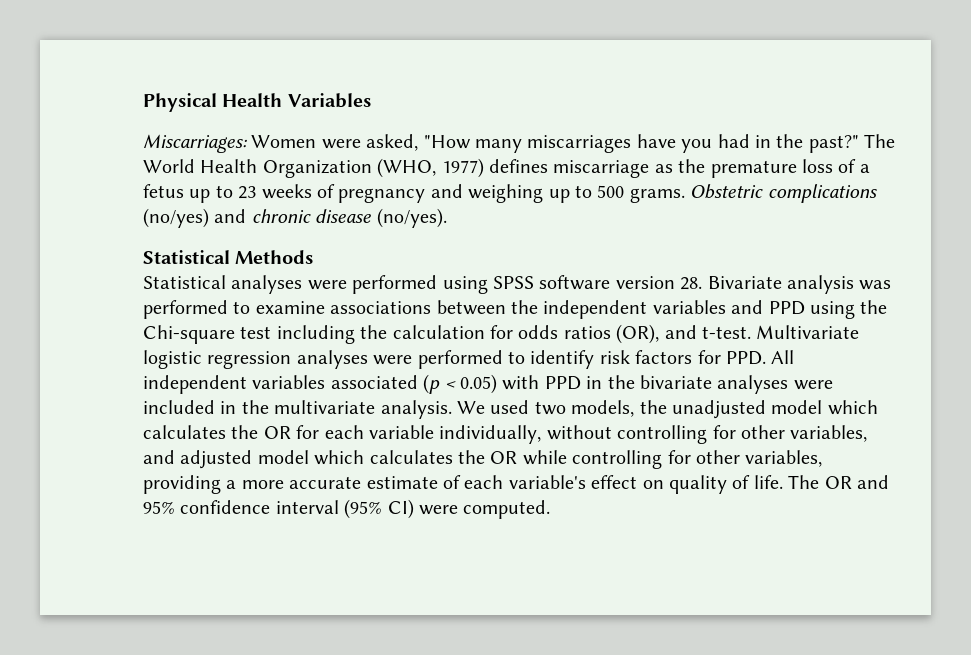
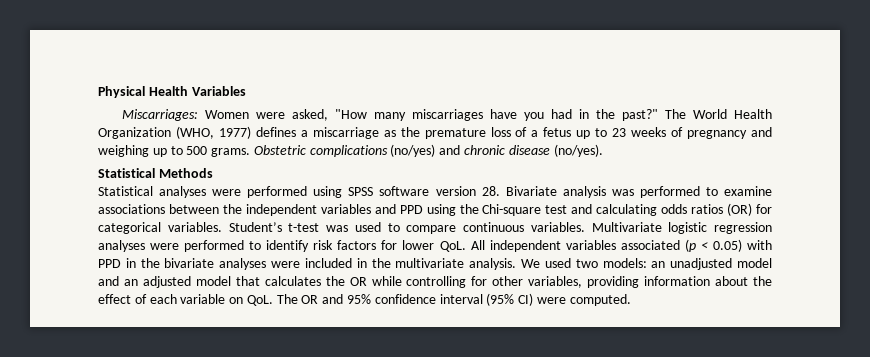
- The World Health Organization (WHO, 1977) defines miscarriage as the premature loss of a fetus up to 23 weeks of pregnancy and weighing up to 500 grams.
+ The World Health Organization (WHO, 1977) defines a miscarriage as the premature loss of a fetus up to 23 weeks of pregnancy and weighing up to 500 grams.
- Statistical analyses were performed using SPSS software version 28. Bivariate analysis was performed to examine associations between the independent variables and PPD using the Chi-square test including the calculation for odds ratios (OR), and t-test.
+ Statistical analyses were performed using SPSS software version 28. Bivariate analysis was performed to examine associations between the independent variables and PPD using the Chi-square test and calculating odds ratios (OR) for categorical variables. Student’s t-test was used to compare continuous variables.
- Multivariate logistic regression analyses were performed to identify risk factors for PPD. All independent variables associated (p < 0.05) with PPD in the bivariate analyses were included in the multivariate analysis.
+ Multivariate logistic regression analyses were performed to identify risk factors for lower QoL. All independent variables associated (p < 0.05) with PPD in the bivariate analyses were included in the multivariate analysis.
- We used two models, the unadjusted model which calculates the OR for each variable individually, without controlling for other variables, and adjusted model which calculates the OR while controlling for other variables, providing a more accurate estimate of each variable's effect on quality of life. The OR and 95% confidence interval (95% CI) were computed.
+ We used two models: an unadjusted model and an adjusted model that calculates the OR while controlling for other variables, providing information about the effect of each variable on QoL. The OR and 95% confidence interval (95% CI) were computed.

